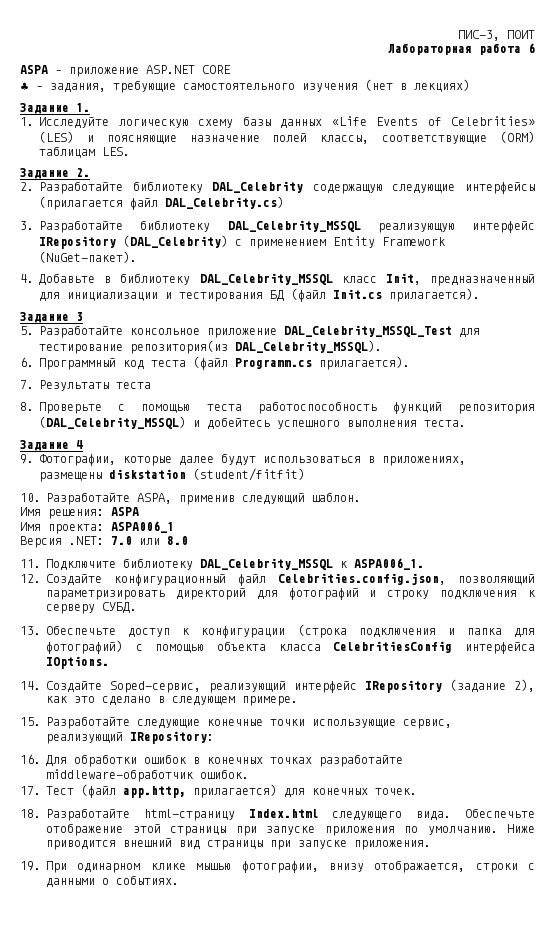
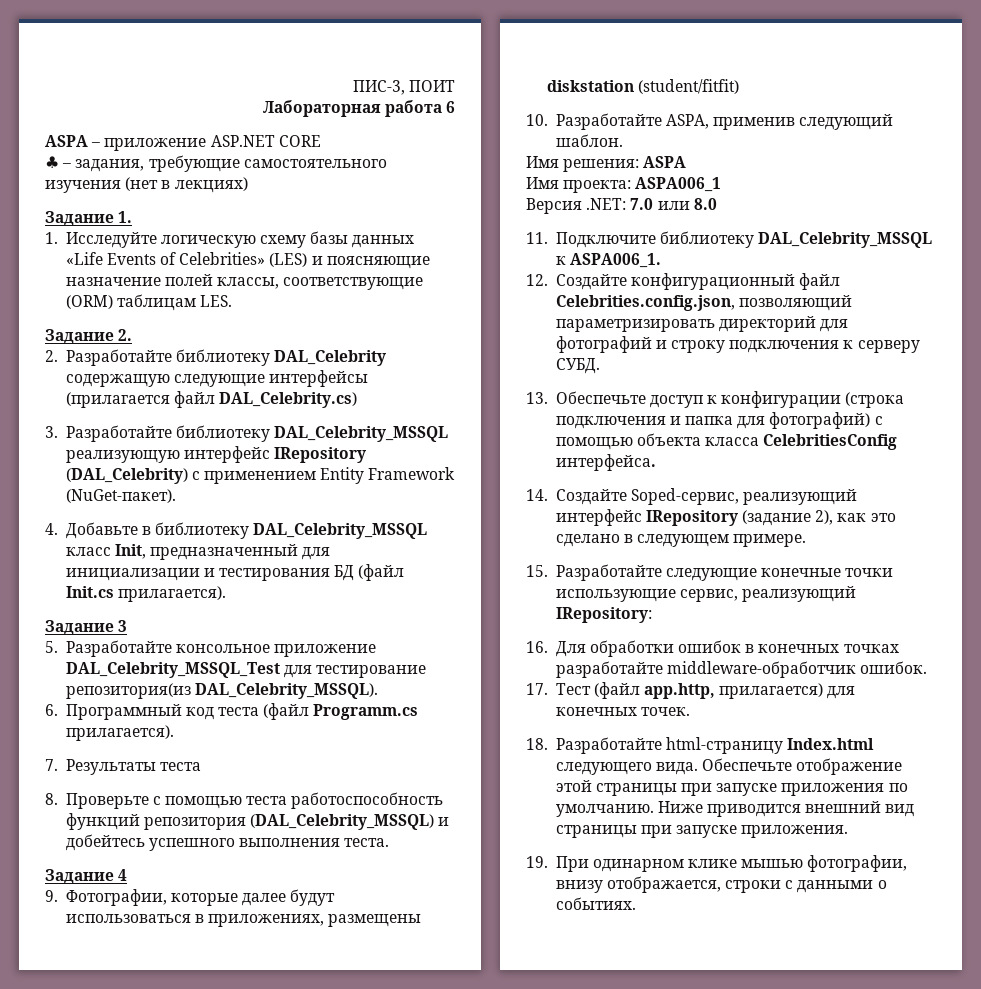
- 13. Обеспечьте доступ к конфигурации (строка подключения и папка для фотографий) с помощью объекта класса CelebritiesConfig интерфейса IOptions.
+ 13. Обеспечьте доступ к конфигурации (строка подключения и папка для фотографий) с помощью объекта класса CelebritiesConfig интерфейса.

